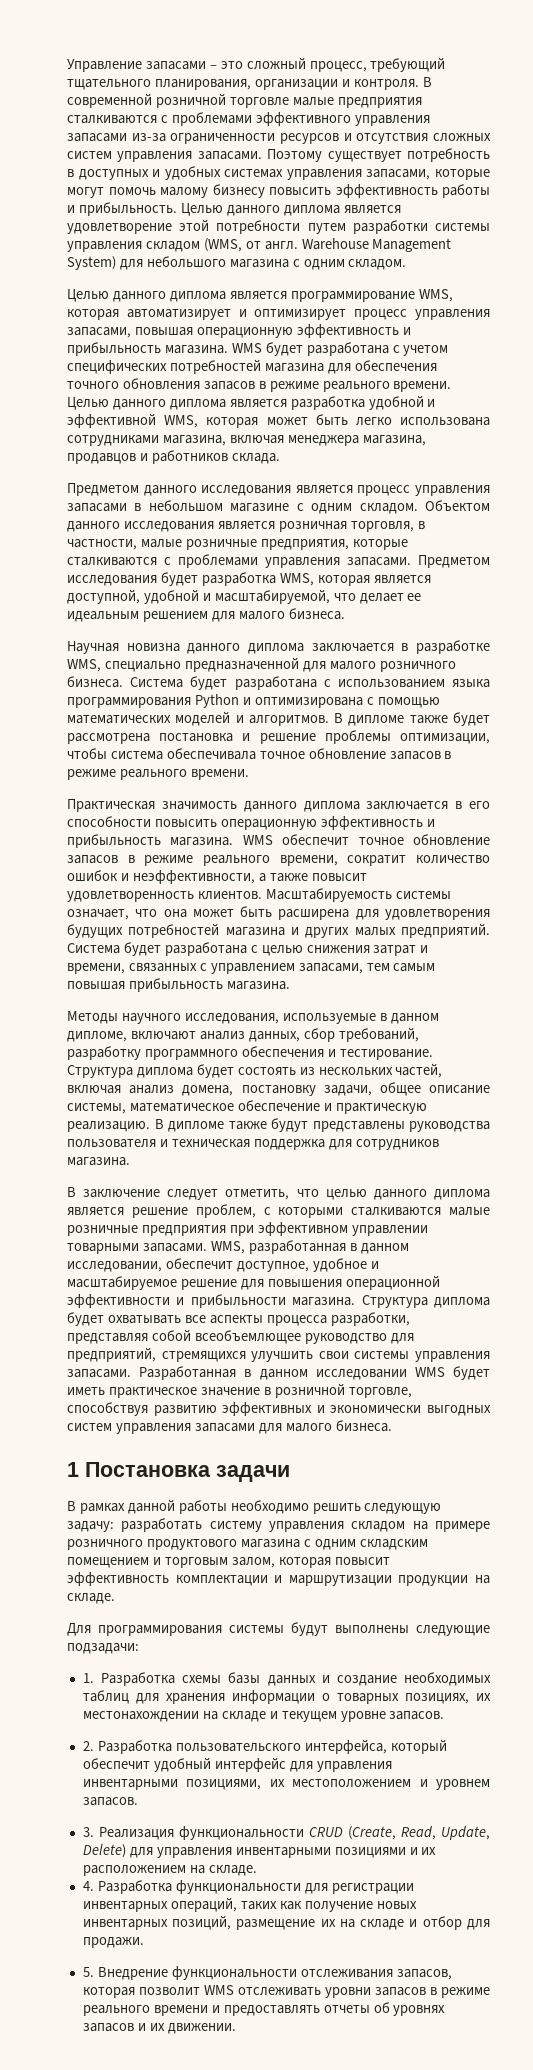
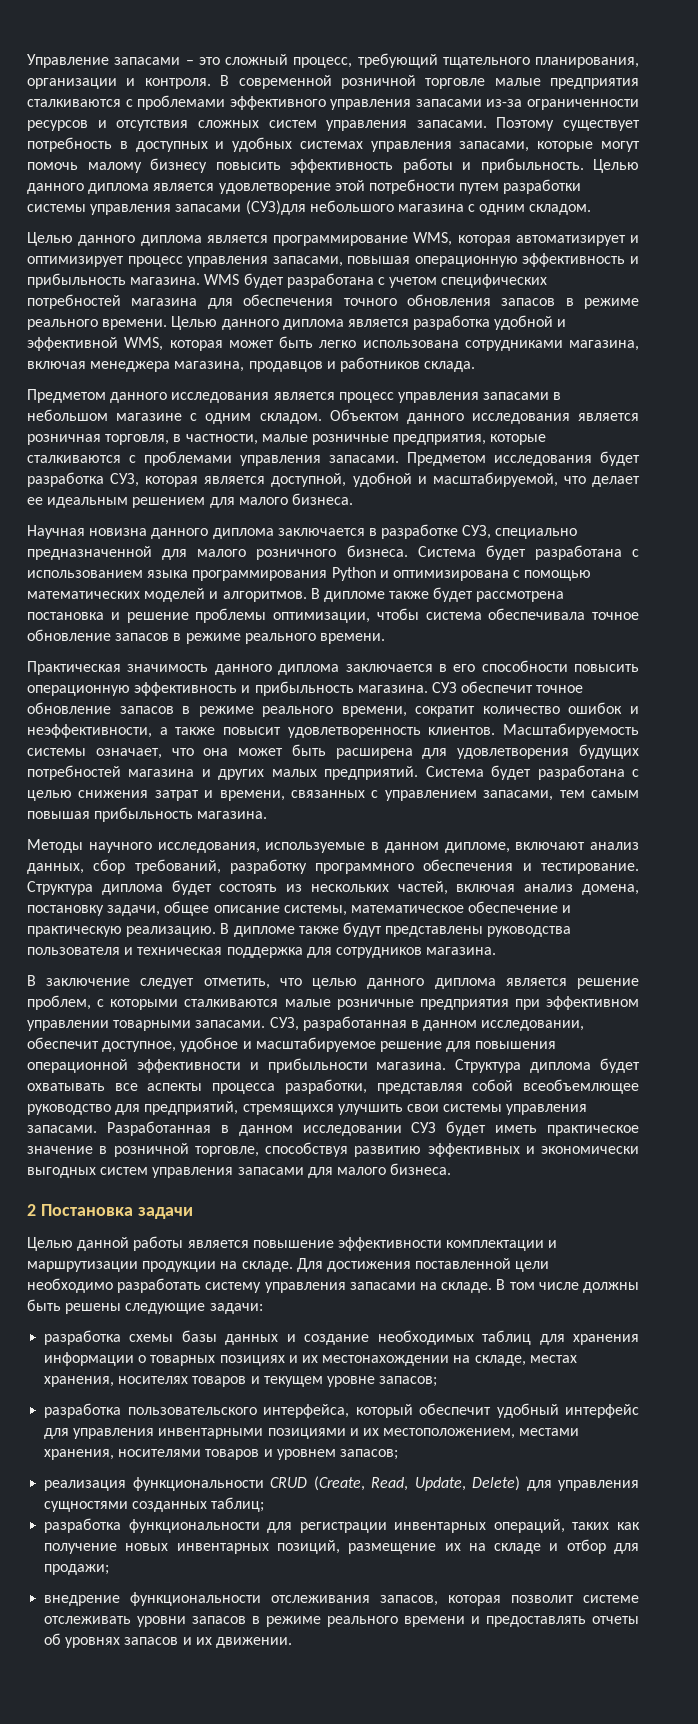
- Целью данного диплома является удовлетворение этой потребности путем разработки системы управления складом (WMS, от англ. Warehouse Management System) для небольшого магазина с одним складом.
+ Целью данного диплома является удовлетворение этой потребности путем разработки системы управления запасами (СУЗ)для небольшого магазина с одним складом.
- Предметом исследования будет разработка WMS, которая является доступной, удобной и масштабируемой, что делает ее идеальным решением для малого бизнеса.
+ Предметом исследования будет разработка СУЗ, которая является доступной, удобной и масштабируемой, что делает ее идеальным решением для малого бизнеса.
- Научная новизна данного диплома заключается в разработке WMS, специально предназначенной для малого розничного бизнеса.
+ Научная новизна данного диплома заключается в разработке СУЗ, специально предназначенной для малого розничного бизнеса.
- WMS обеспечит точное обновление запасов в режиме реального времени, сократит количество ошибок и неэффективности, а также повысит удовлетворенность клиентов.
+ СУЗ обеспечит точное обновление запасов в режиме реального времени, сократит количество ошибок и неэффективности, а также повысит удовлетворенность клиентов.
- WMS, разработанная в данном исследовании, обеспечит доступное, удобное и масштабируемое решение для повышения операционной эффективности и прибыльности магазина.
+ СУЗ, разработанная в данном исследовании, обеспечит доступное, удобное и масштабируемое решение для повышения операционной эффективности и прибыльности магазина.
- Разработанная в данном исследовании WMS будет иметь практическое значение в розничной торговле, способствуя развитию эффективных и экономически выгодных систем управления запасами для малого бизнеса.
+ Разработанная в данном исследовании СУЗ будет иметь практическое значение в розничной торговле, способствуя развитию эффективных и экономически выгодных систем управления запасами для малого бизнеса.
- 1 Постановка задачи
+ 2 Постановка задачи
- В рамках данной работы необходимо решить следующую задачу: разработать систему управления складом на примере розничного продуктового магазина с одним складским помещением и торговым залом, которая повысит эффективность комплектации и маршрутизации продукции на складе.
- Для программирования системы будут выполнены следующие подзадачи:
- 1. Разработка схемы базы данных и создание необходимых таблиц для хранения информации о товарных позициях, их местонахождении на складе и текущем уровне запасов.
- 2. Разработка пользовательского интерфейса, который обеспечит удобный интерфейс для управления инвентарными позициями, их местоположением и уровнем запасов.
- 3. Реализация функциональности CRUD (Create, Read, Update, Delete) для управления инвентарными позициями и их расположением на складе.
- 4. Разработка функциональности для регистрации инвентарных операций, таких как получение новых инвентарных позиций, размещение их на складе и отбор для продажи.
- 5. Внедрение функциональности отслеживания запасов, которая позволит WMS отслеживать уровни запасов в режиме реального времени и предоставлять отчеты об уровнях запасов и их движении.
+ Целью данной работы является повышение эффективности комплектации и маршрутизации продукции на складе. Для достижения поставленной цели необходимо разработать систему управления запасами на складе. В том числе должны быть решены следующие задачи:
+ разработка схемы базы данных и создание необходимых таблиц для хранения информации о товарных позициях и их местонахождении на складе, местах хранения, носителях товаров и текущем уровне запасов;
+ разработка пользовательского интерфейса, который обеспечит удобный интерфейс для управления инвентарными позициями и их местоположением, местами хранения, носителями товаров и уровнем запасов;
+ реализация функциональности CRUD (Create, Read, Update, Delete) для управления сущностями созданных таблиц;
+ разработка функциональности для регистрации инвентарных операций, таких как получение новых инвентарных позиций, размещение их на складе и отбор для продажи;
+ внедрение функциональности отслеживания запасов, которая позволит системе отслеживать уровни запасов в режиме реального времени и предоставлять отчеты об уровнях запасов и их движении.

